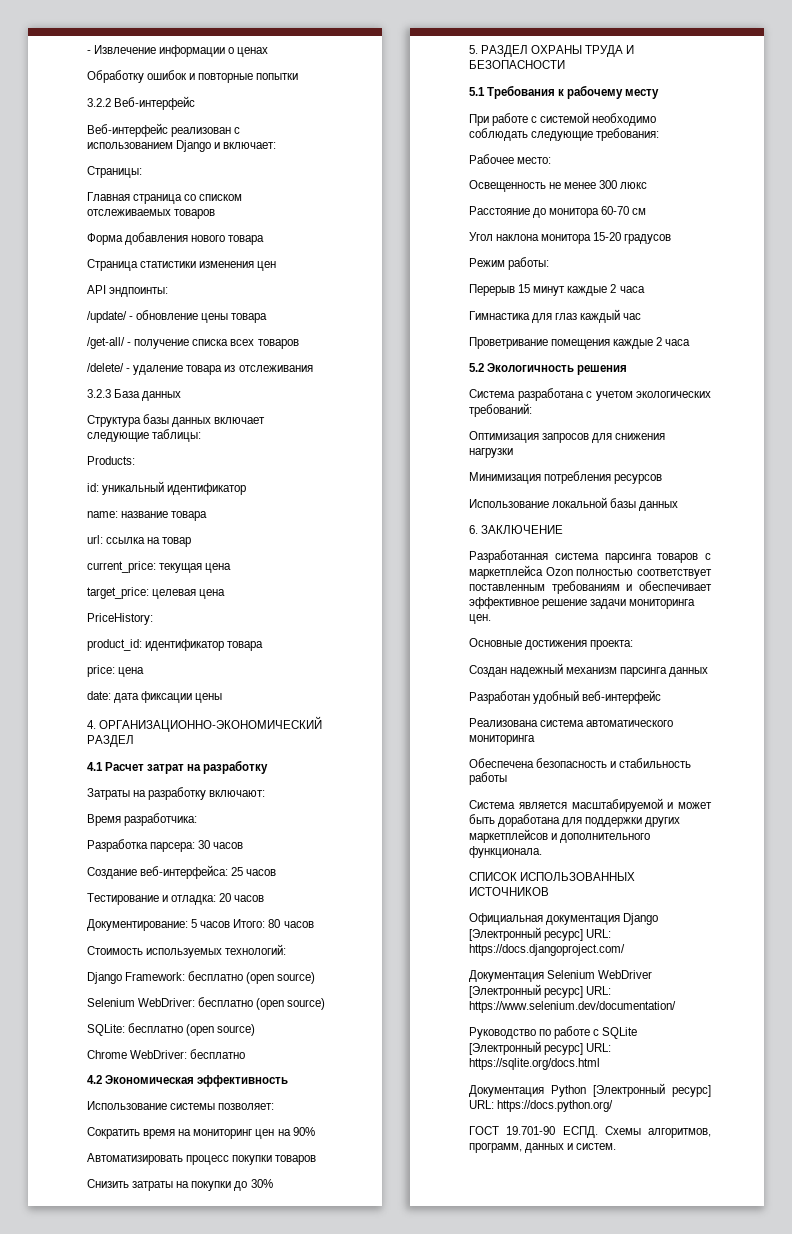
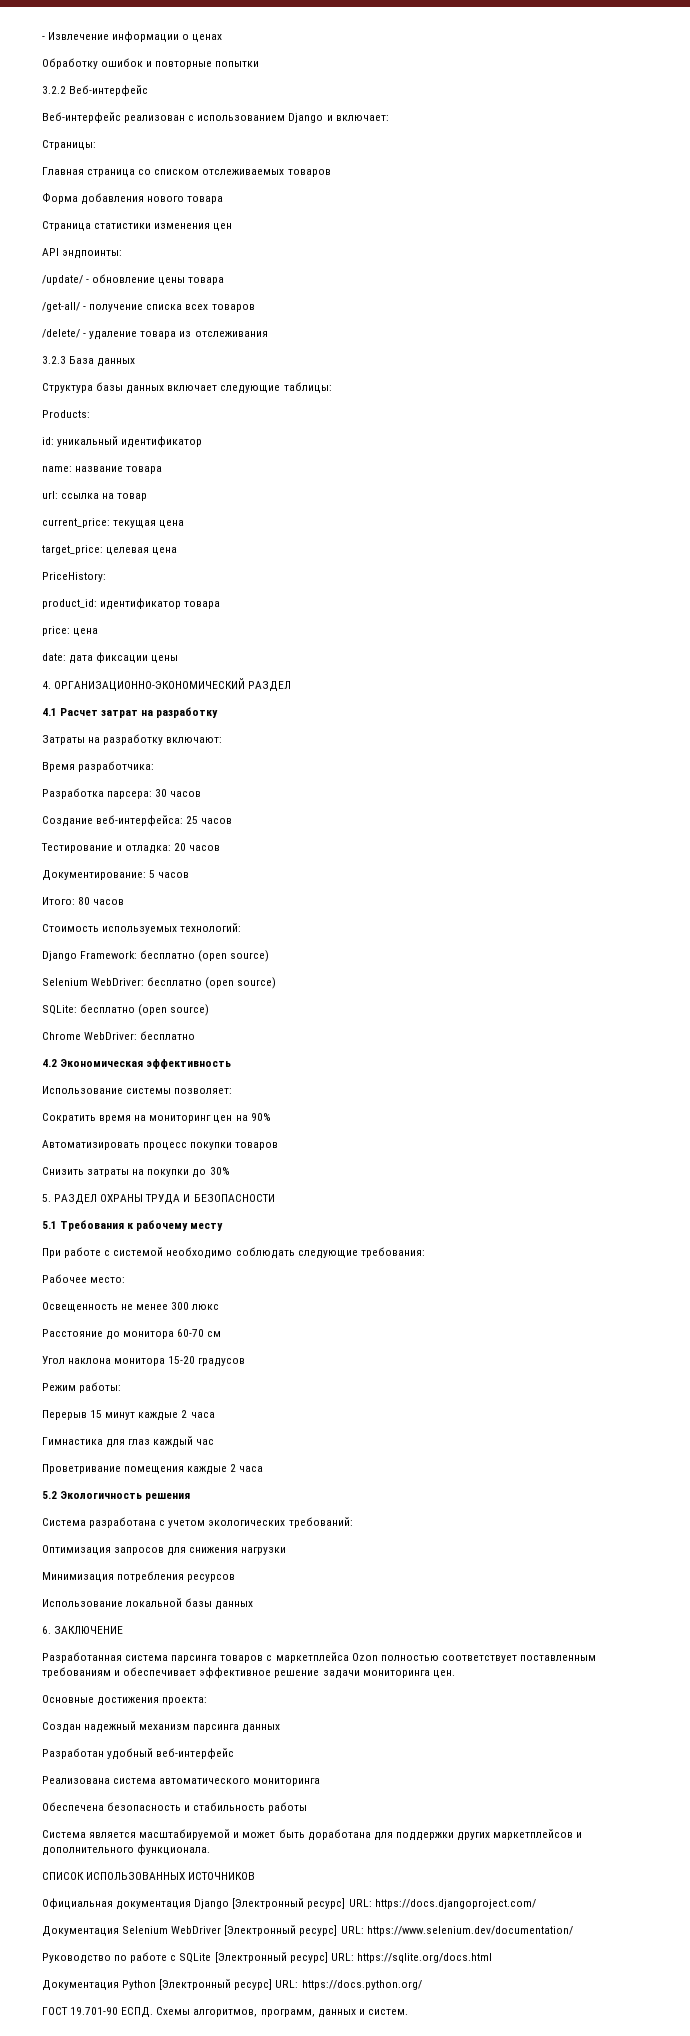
- Документирование: 5 часов Итого: 80 часов
+ Документирование: 5 часов
+ Итого: 80 часов

